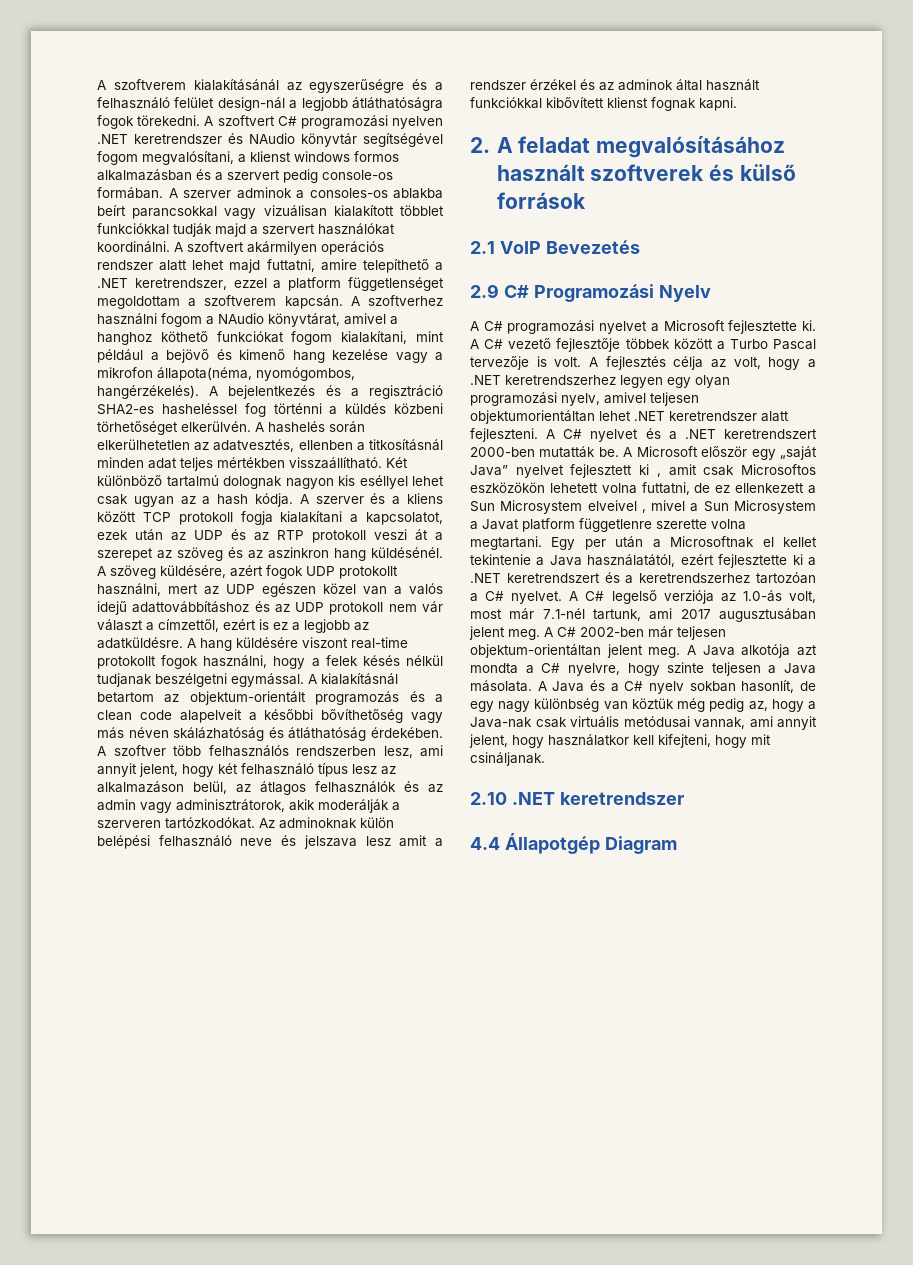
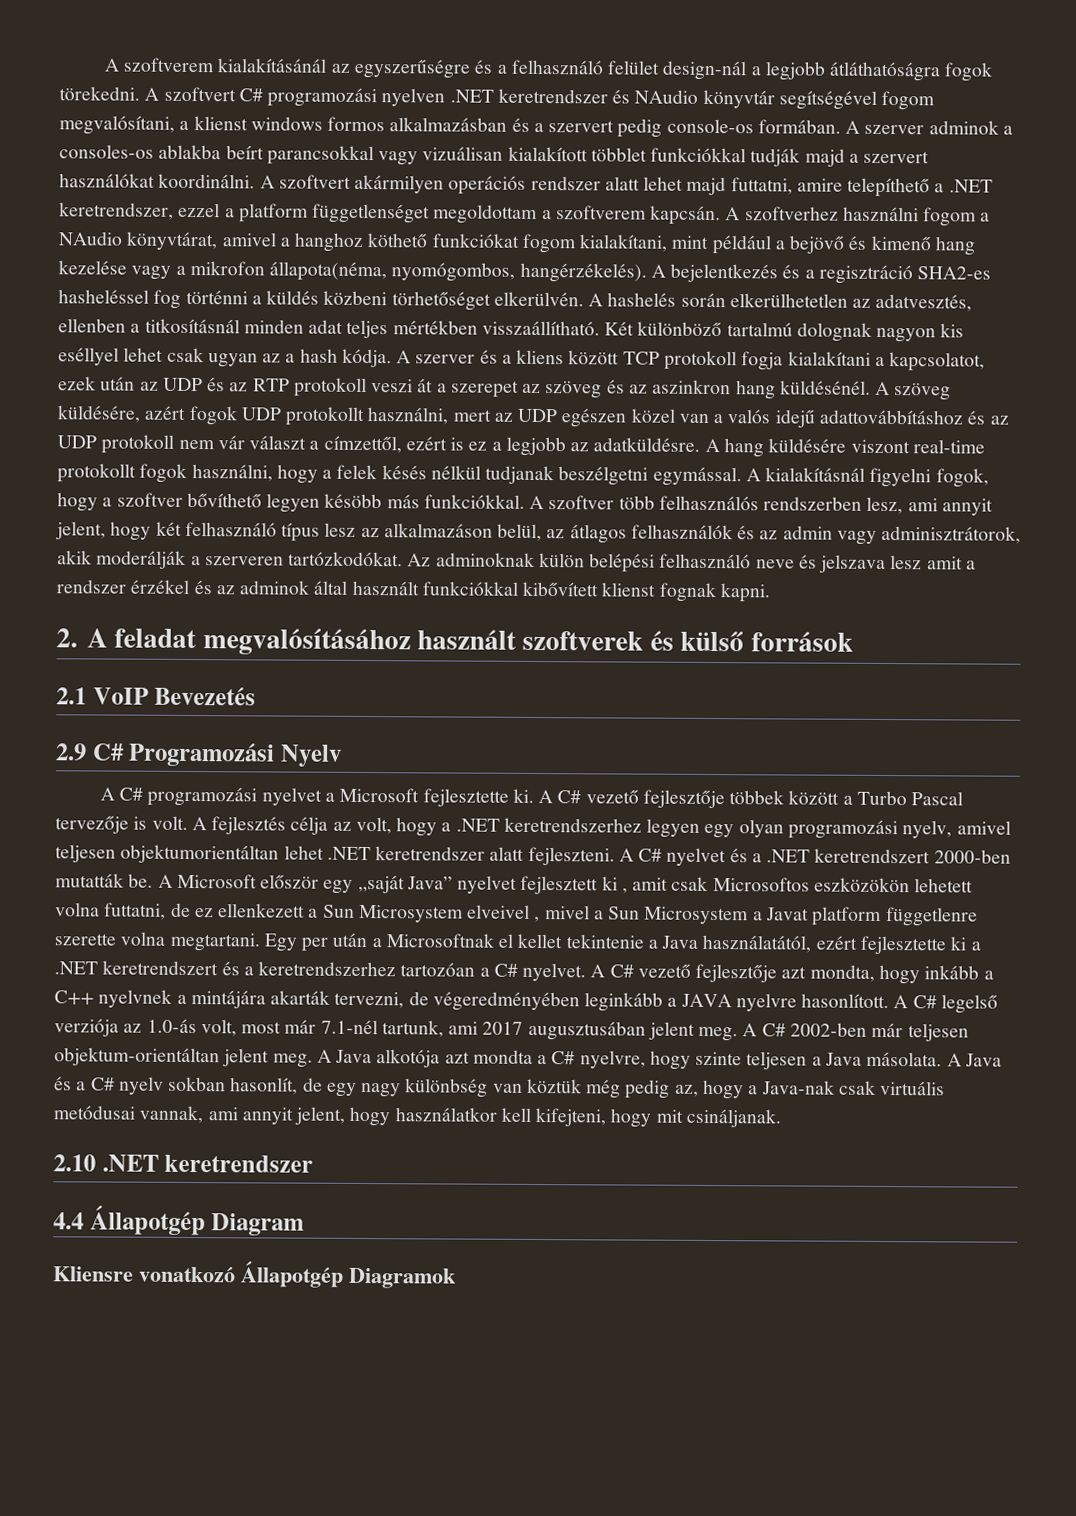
- A kialakításnál betartom az objektum-orientált programozás és a clean code alapelveit a későbbi bővíthetőség vagy más néven skálázhatóság és átláthatóság érdekében.
+ A kialakításnál figyelni fogok, hogy a szoftver bővíthető legyen késöbb más funkciókkal.
- A C# legelső verziója az 1.0-ás volt, most már 7.1-nél tartunk, ami 2017 augusztusában jelent meg.
+ A C# vezető fejlesztője azt mondta, hogy inkább a C++ nyelvnek a mintájára akarták tervezni, de végeredményében leginkább a JAVA nyelvre hasonlított. A C# legelső verziója az 1.0-ás volt, most már 7.1-nél tartunk, ami 2017 augusztusában jelent meg.
+ Kliensre vonatkozó Állapotgép Diagramok

